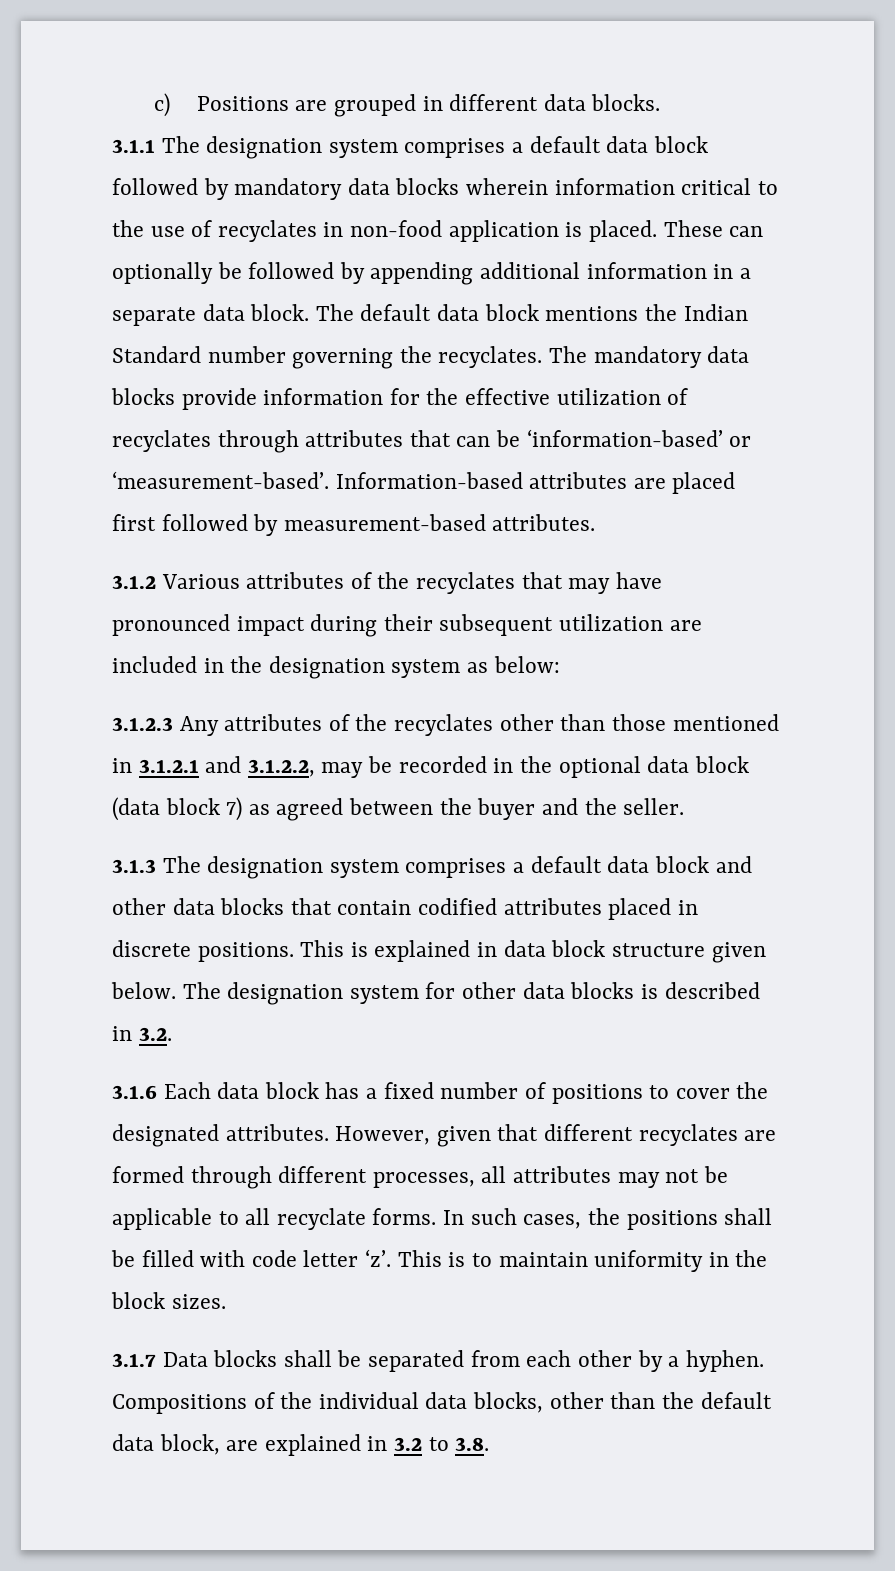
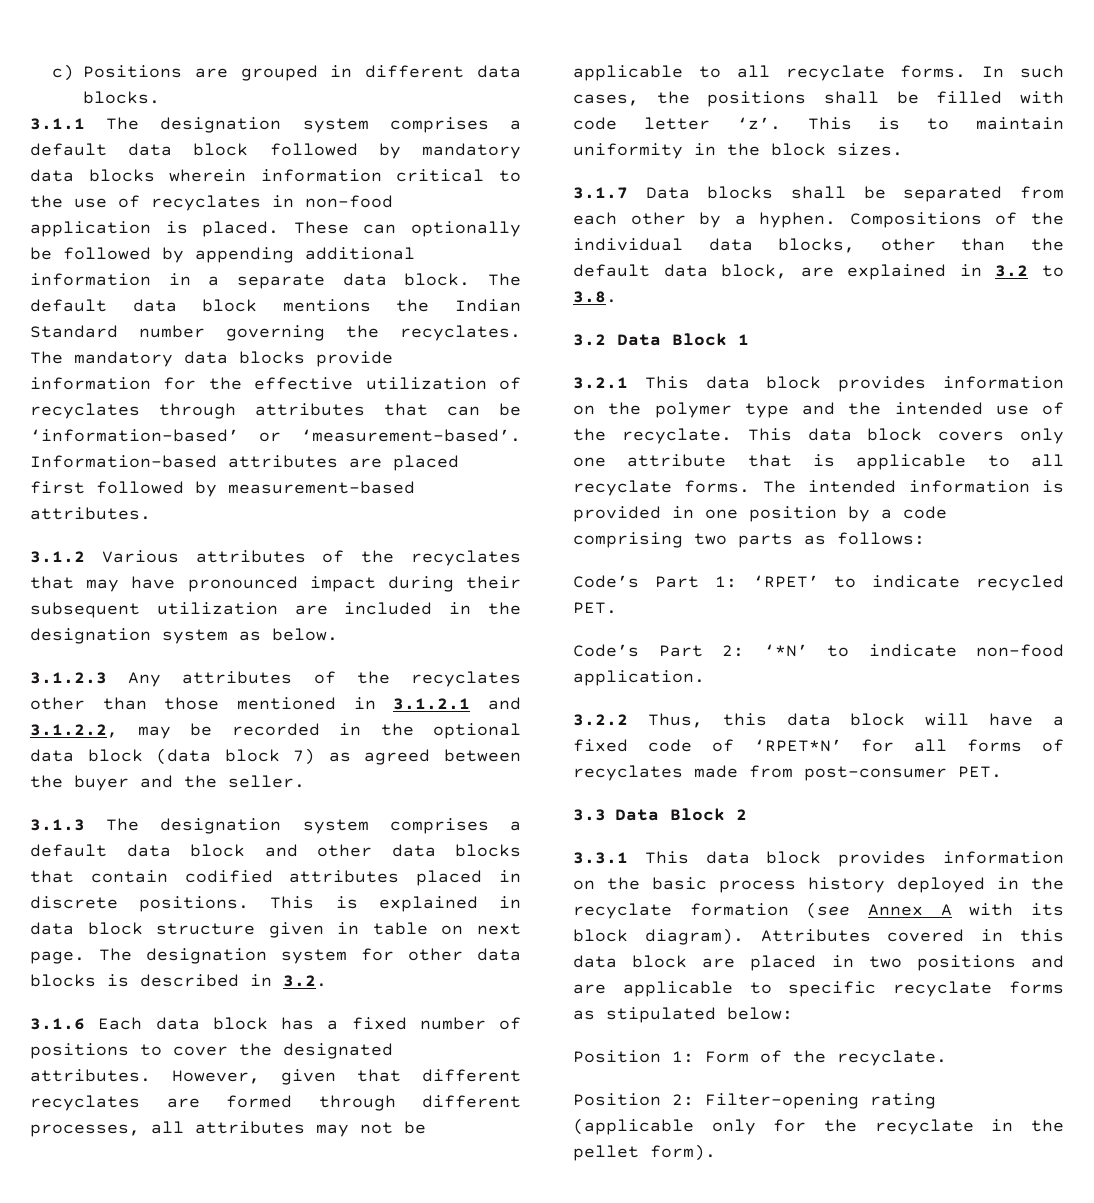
- 3.1.2 Various attributes of the recyclates that may have pronounced impact during their subsequent utilization are included in the designation system as below:
+ 3.1.2 Various attributes of the recyclates that may have pronounced impact during their subsequent utilization are included in the designation system as below.
- This is explained in data block structure given below.
+ This is explained in data block structure given in table on next page.
+ 3.2 Data Block 1
+ 3.2.1 This data block provides information on the polymer type and the intended use of the recyclate. This data block covers only one attribute that is applicable to all recyclate forms. The intended information is provided in one position by a code comprising two parts as follows:
+ Code’s Part 1: ‘RPET’ to indicate recycled PET.
+ Code’s Part 2: ‘*N’ to indicate non-food application.
+ 3.2.2 Thus, this data block will have a fixed code of ‘RPET*N’ for all forms of recyclates made from post-consumer PET.
+ 3.3 Data Block 2
+ 3.3.1 This data block provides information on the basic process history deployed in the recyclate formation (see Annex A with its block diagram). Attributes covered in this data block are placed in two positions and are applicable to specific recyclate forms as stipulated below:
+ Position 1: Form of the recyclate.
+ Position 2: Filter-opening rating (applicable only for the recyclate in the pellet form).

